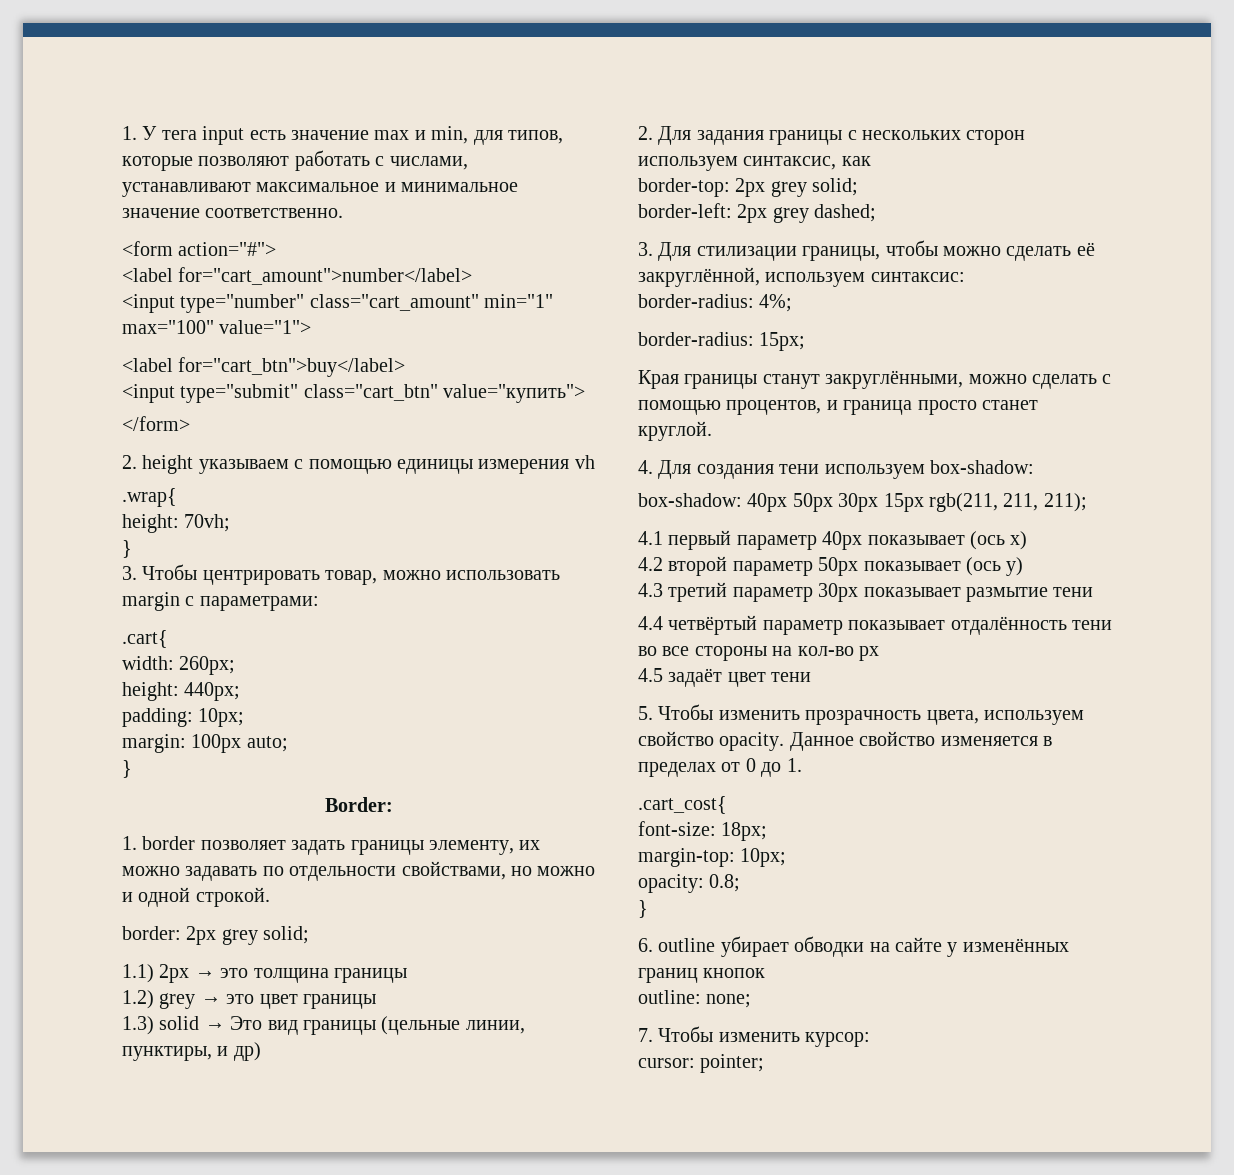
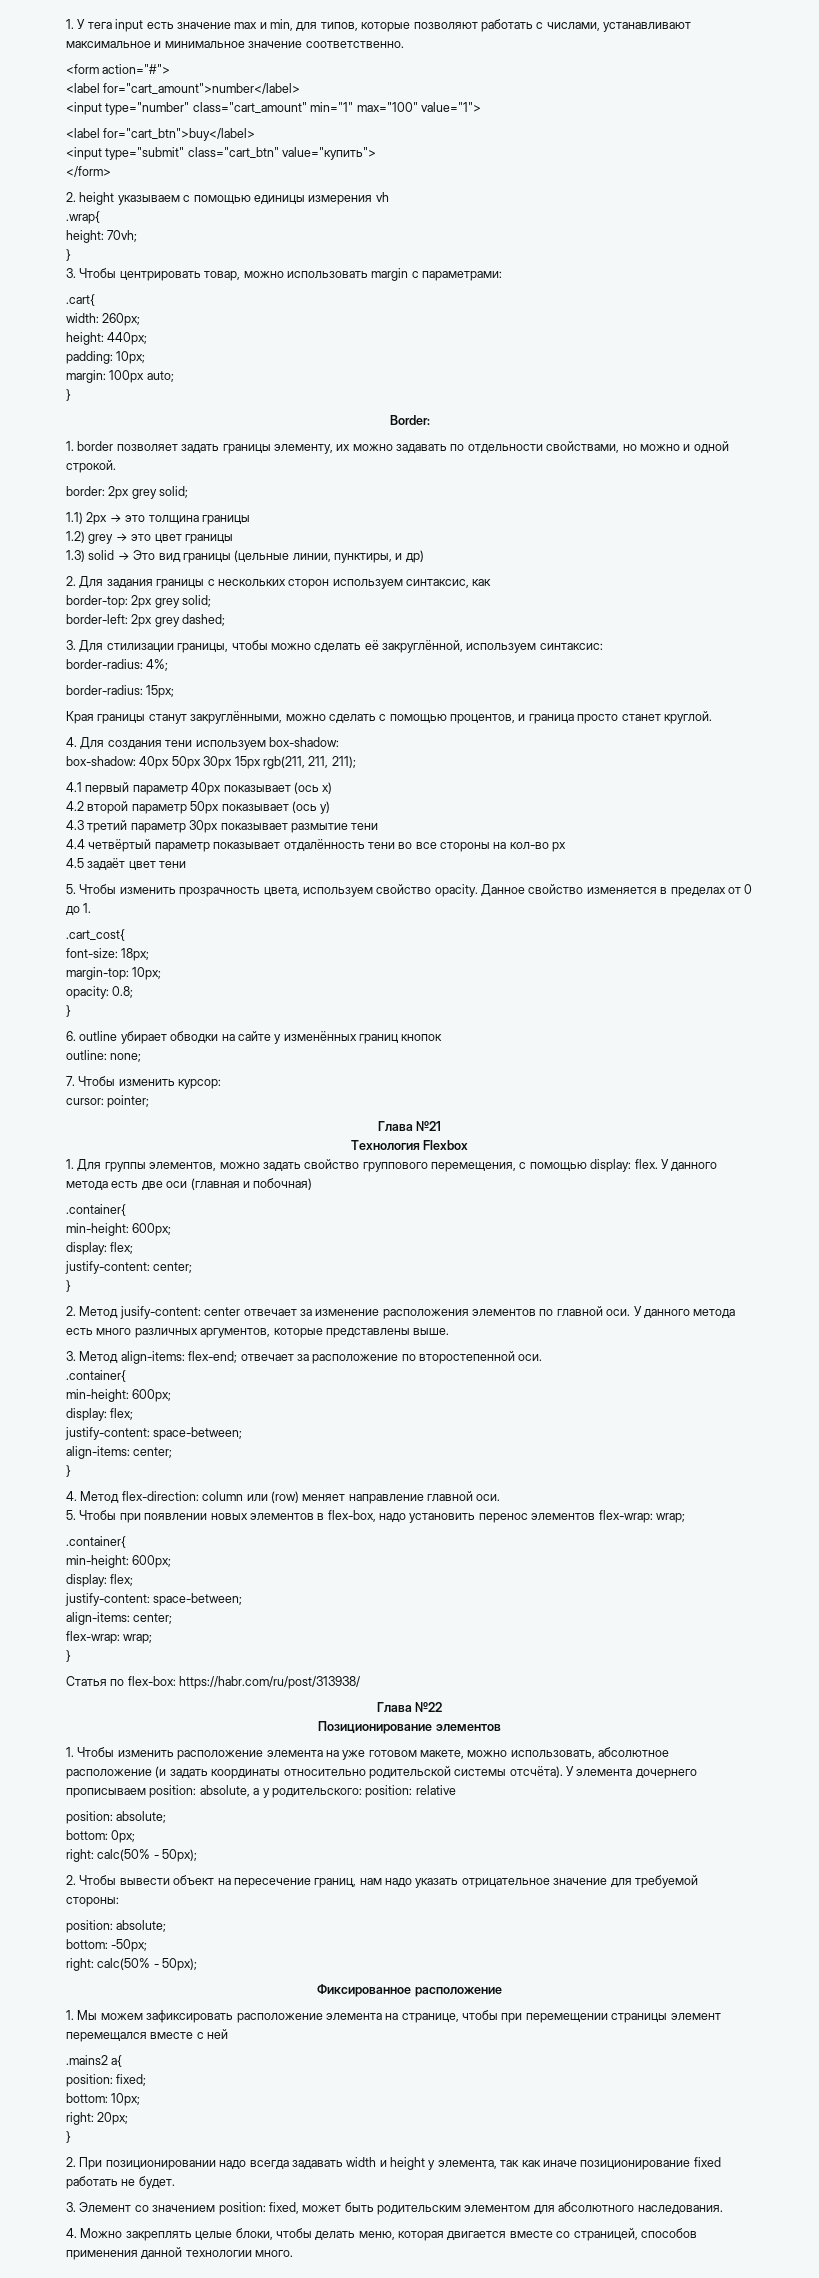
+ Глава №21
+ Технология Flexbox
+ 1. Для группы элементов, можно задать свойство группового перемещения, с помощью display: flex. У данного метода есть две оси (главная и побочная)
+ .container{
+ min-height: 600px;
+ display: flex;
+ justify-content: center;
+ }
+ 2. Метод jusify-content: center отвечает за изменение расположения элементов по главной оси. У данного метода есть много различных аргументов, которые представлены выше.
+ 3. Метод align-items: flex-end; отвечает за расположение по второстепенной оси.
+ .container{
+ min-height: 600px;
+ display: flex;
+ justify-content: space-between;
+ align-items: center;
+ }
+ 4. Метод flex-direction: column или (row) меняет направление главной оси.
+ 5. Чтобы при появлении новых элементов в flex-box, надо установить перенос элементов flex-wrap: wrap;
+ .container{
+ min-height: 600px;
+ display: flex;
+ justify-content: space-between;
+ align-items: center;
+ flex-wrap: wrap;
+ }
+ Статья по flex-box: https://habr.com/ru/post/313938/
+ Глава №22
+ Позиционирование элементов
+ 1. Чтобы изменить расположение элемента на уже готовом макете, можно использовать, абсолютное расположение (и задать координаты относительно родительской системы отсчёта). У элемента дочернего прописываем position: absolute, а у родительского: position: relative
+ position: absolute;
+ bottom: 0px;
+ right: calc(50% - 50px);
+ 2. Чтобы вывести объект на пересечение границ, нам надо указать отрицательное значение для требуемой стороны:
+ position: absolute;
+ bottom: -50px;
+ right: calc(50% - 50px);
+ Фиксированное расположение
+ 1. Мы можем зафиксировать расположение элемента на странице, чтобы при перемещении страницы элемент перемещался вместе с ней
+ .mains2 a{
+ position: fixed;
+ bottom: 10px;
+ right: 20px;
+ }
+ 2. При позиционировании надо всегда задавать width и height у элемента, так как иначе позиционирование fixed работать не будет.
+ 3. Элемент со значением position: fixed, может быть родительским элементом для абсолютного наследования.
+ 4. Можно закреплять целые блоки, чтобы делать меню, которая двигается вместе со страницей, способов применения данной технологии много.

